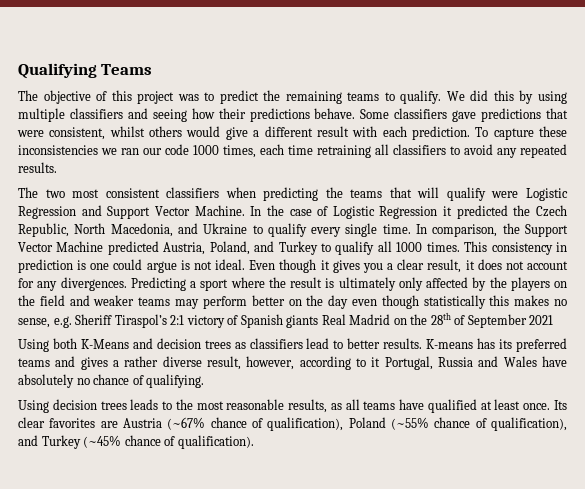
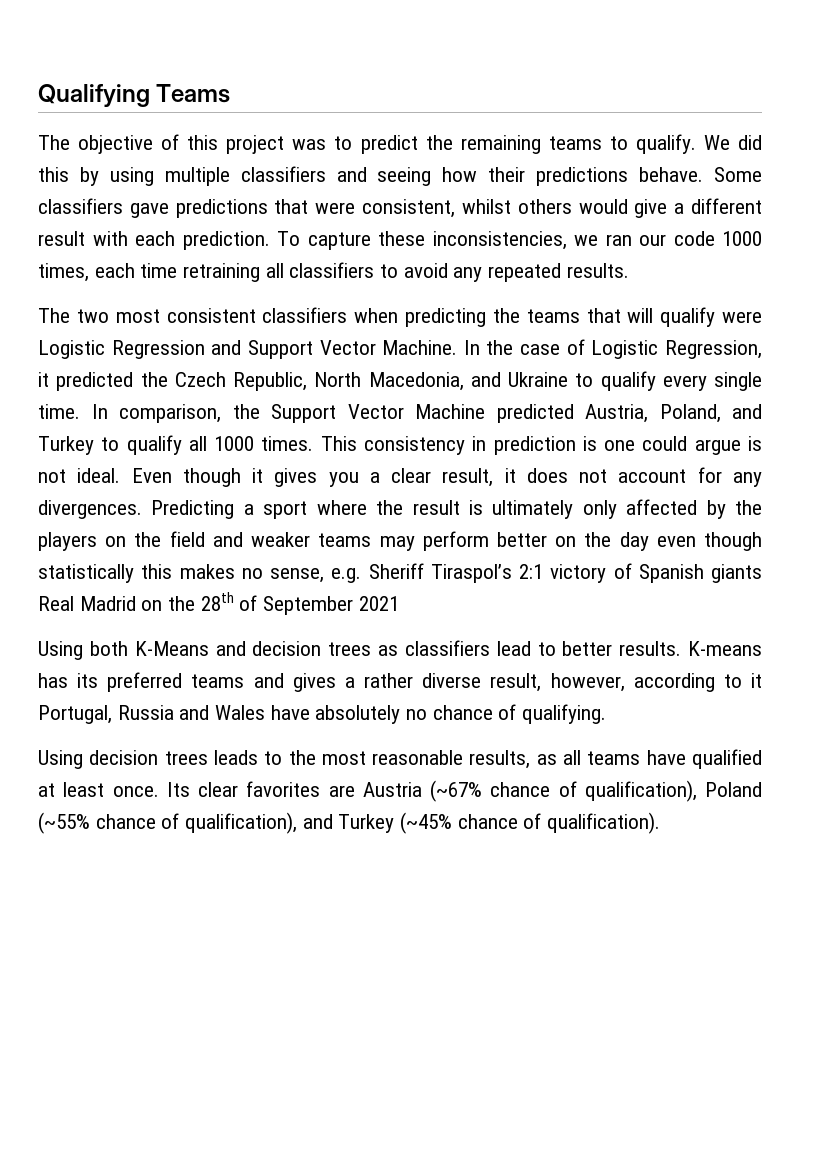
- To capture these inconsistencies we ran our code 1000 times, each time retraining all classifiers to avoid any repeated results.
+ To capture these inconsistencies, we ran our code 1000 times, each time retraining all classifiers to avoid any repeated results.
- In the case of Logistic Regression it predicted the Czech Republic, North Macedonia, and Ukraine to qualify every single time.
+ In the case of Logistic Regression, it predicted the Czech Republic, North Macedonia, and Ukraine to qualify every single time.

